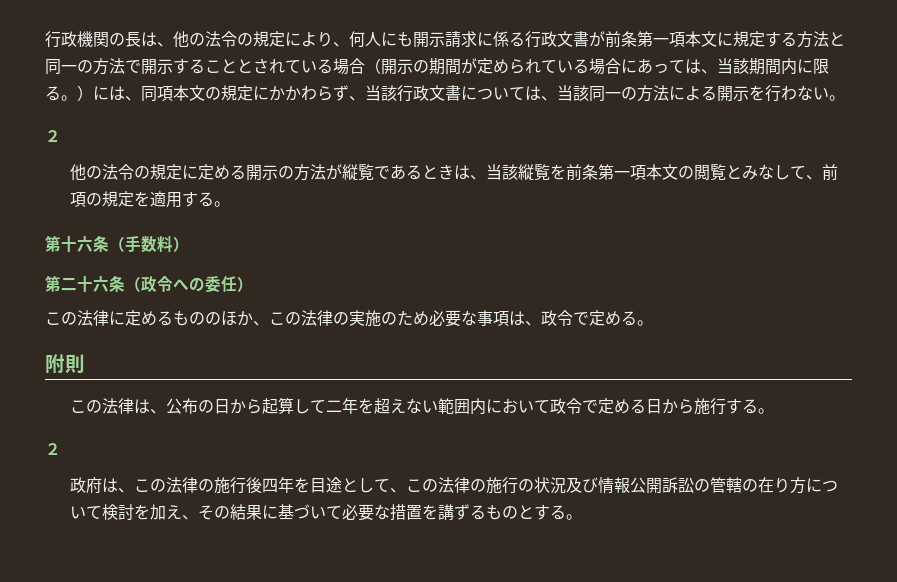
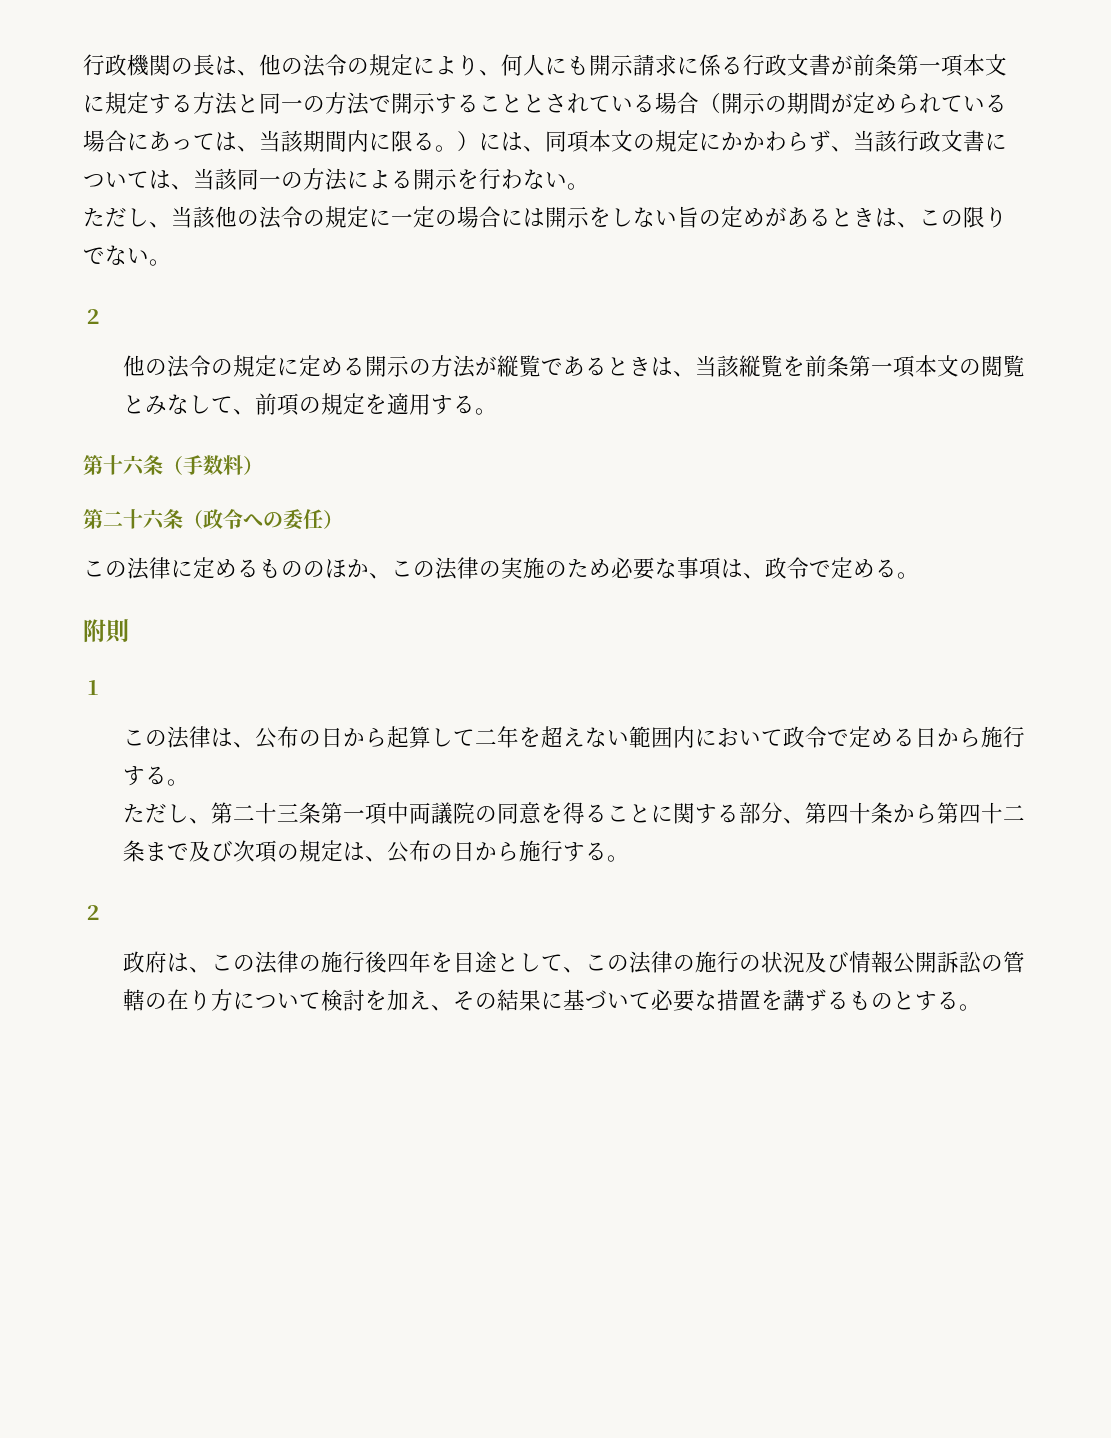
+ ただし、当該他の法令の規定に一定の場合には開示をしない旨の定めがあるときは、この限りでない。
+ １
+ ただし、第二十三条第一項中両議院の同意を得ることに関する部分、第四十条から第四十二条まで及び次項の規定は、公布の日から施行する。

